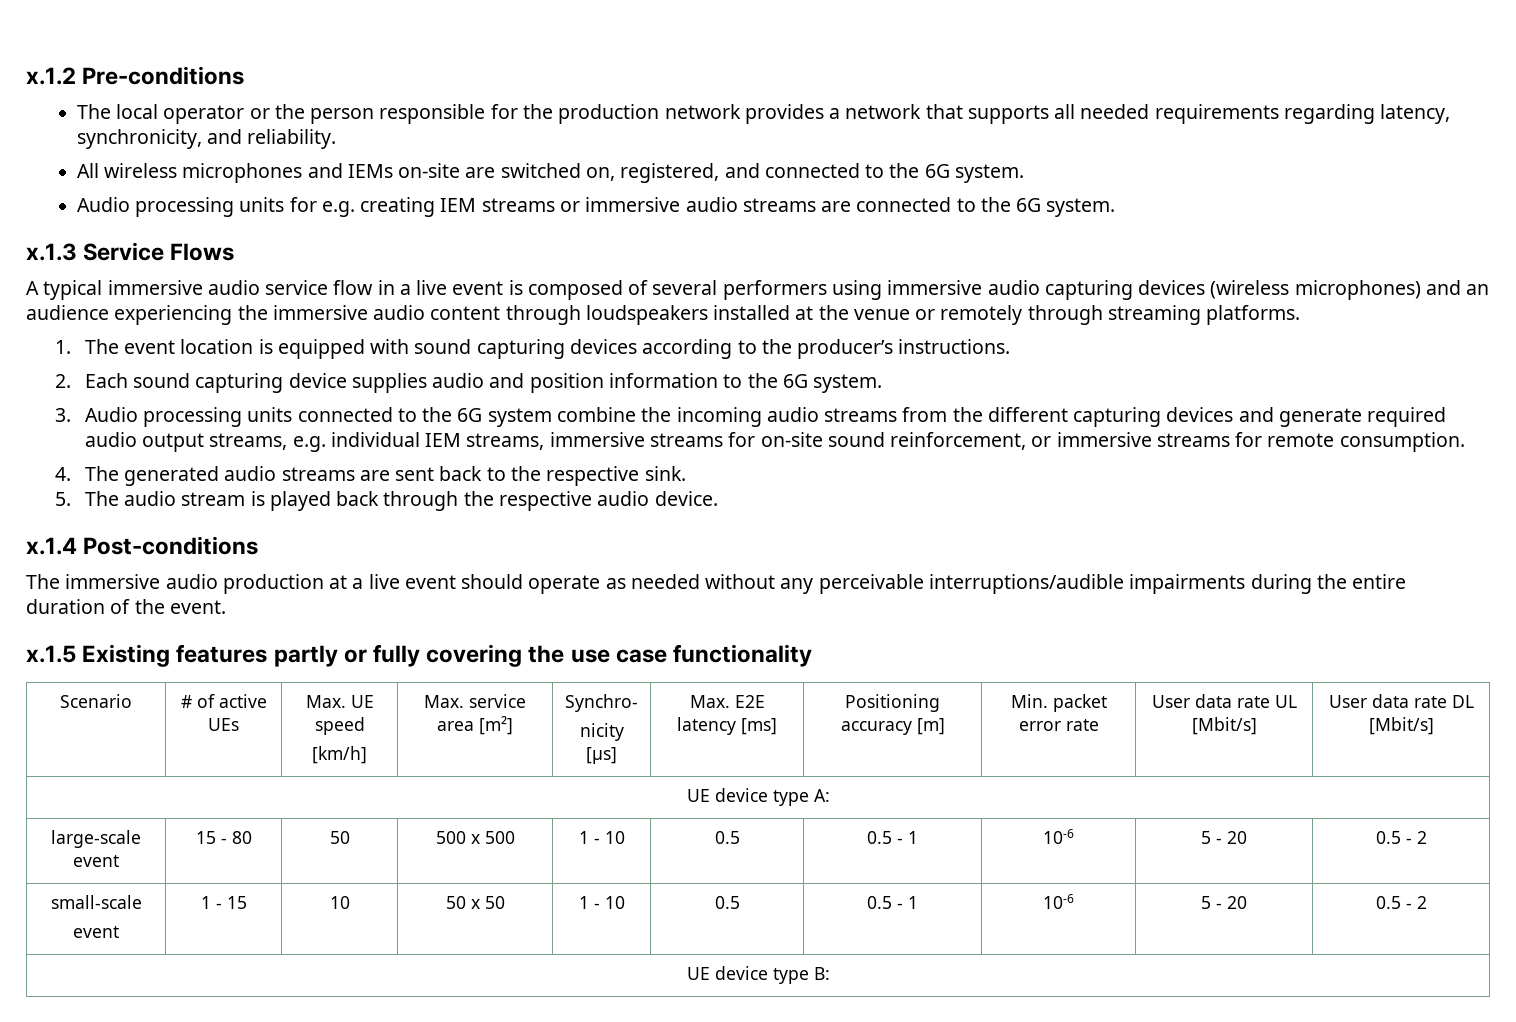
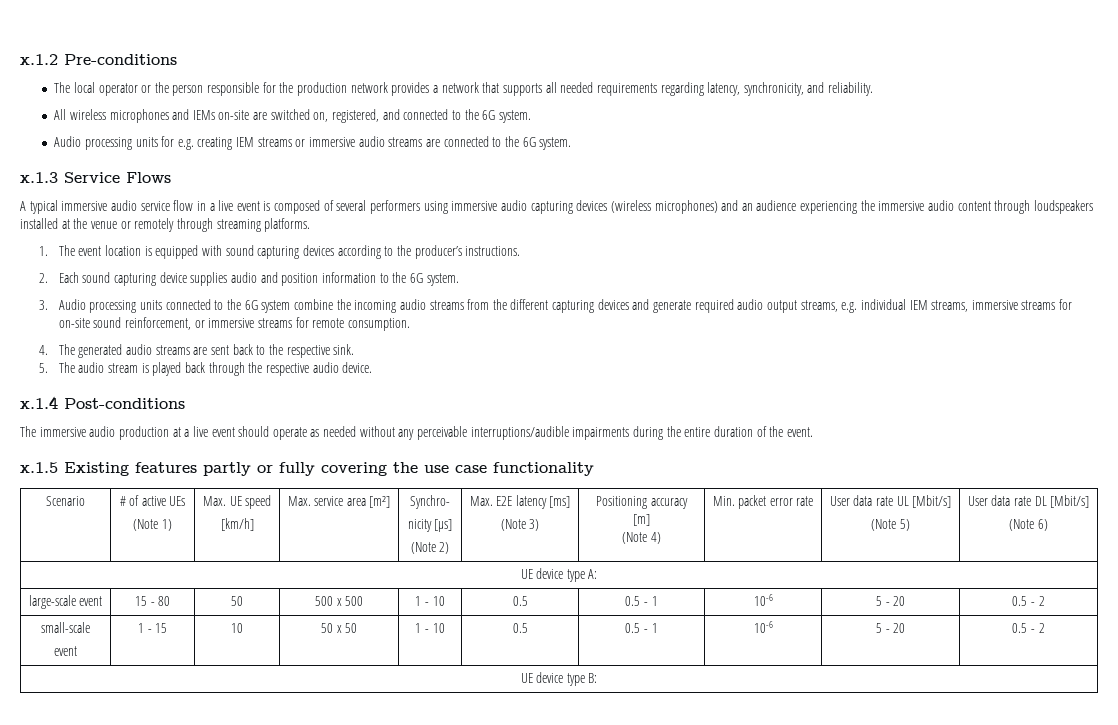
+ (Note 1)
+ (Note 2)
+ (Note 3)
+ (Note 4)
+ (Note 5)
+ (Note 6)

